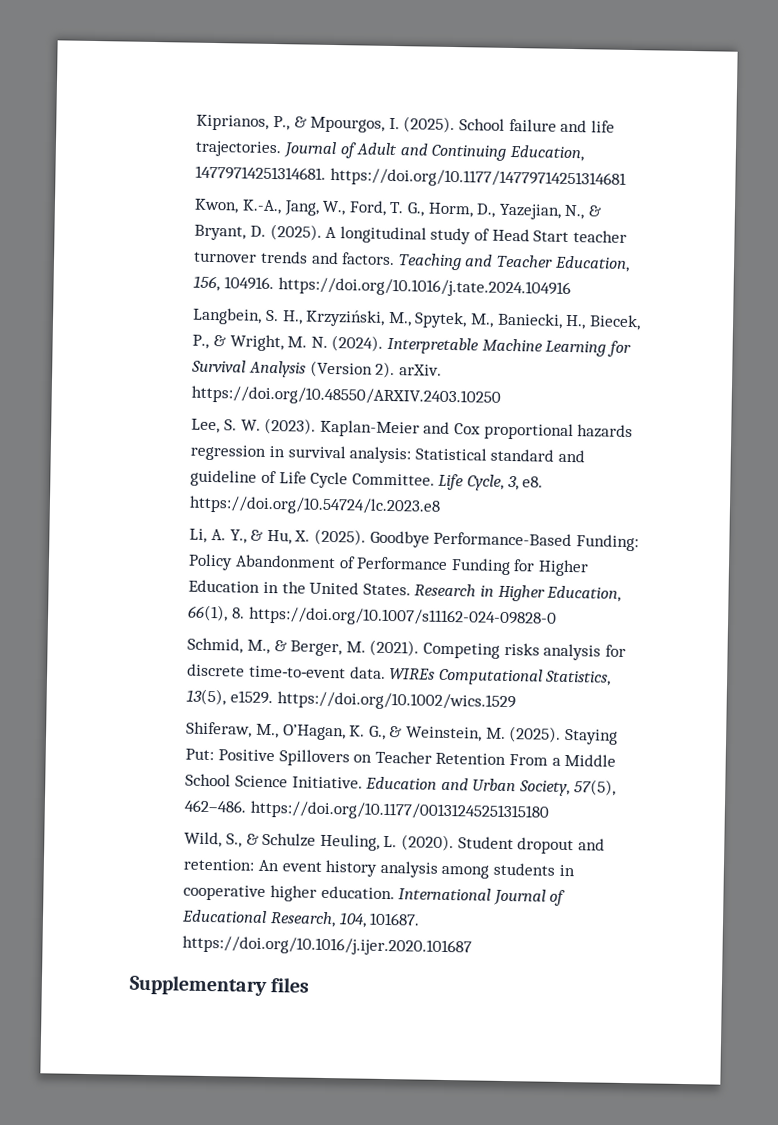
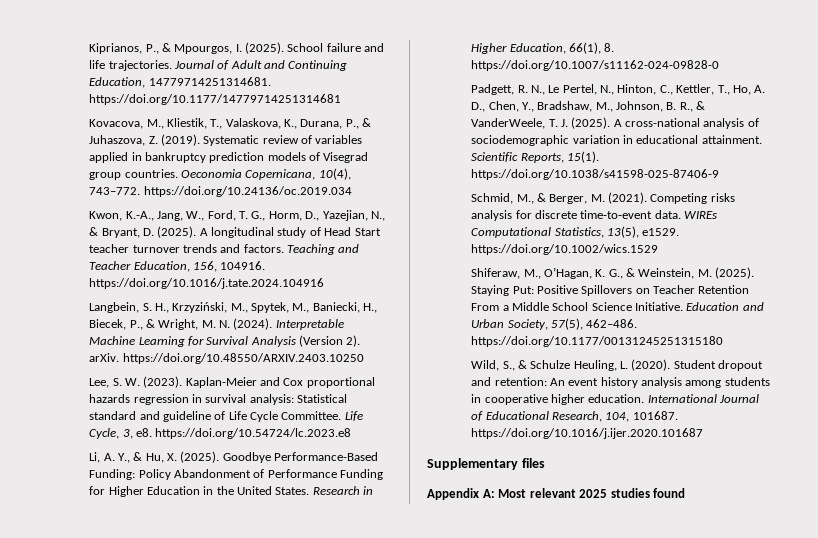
+ Kovacova, M., Kliestik, T., Valaskova, K., Durana, P., & Juhaszova, Z. (2019). Systematic review of variables applied in bankruptcy prediction models of Visegrad group countries. Oeconomia Copernicana, 10(4), 743–772. https://doi.org/10.24136/oc.2019.034
+ Padgett, R. N., Le Pertel, N., Hinton, C., Kettler, T., Ho, A. D., Chen, Y., Bradshaw, M., Johnson, B. R., & VanderWeele, T. J. (2025). A cross-national analysis of sociodemographic variation in educational attainment. Scientific Reports, 15(1). https://doi.org/10.1038/s41598-025-87406-9
+ Appendix A: Most relevant 2025 studies found

